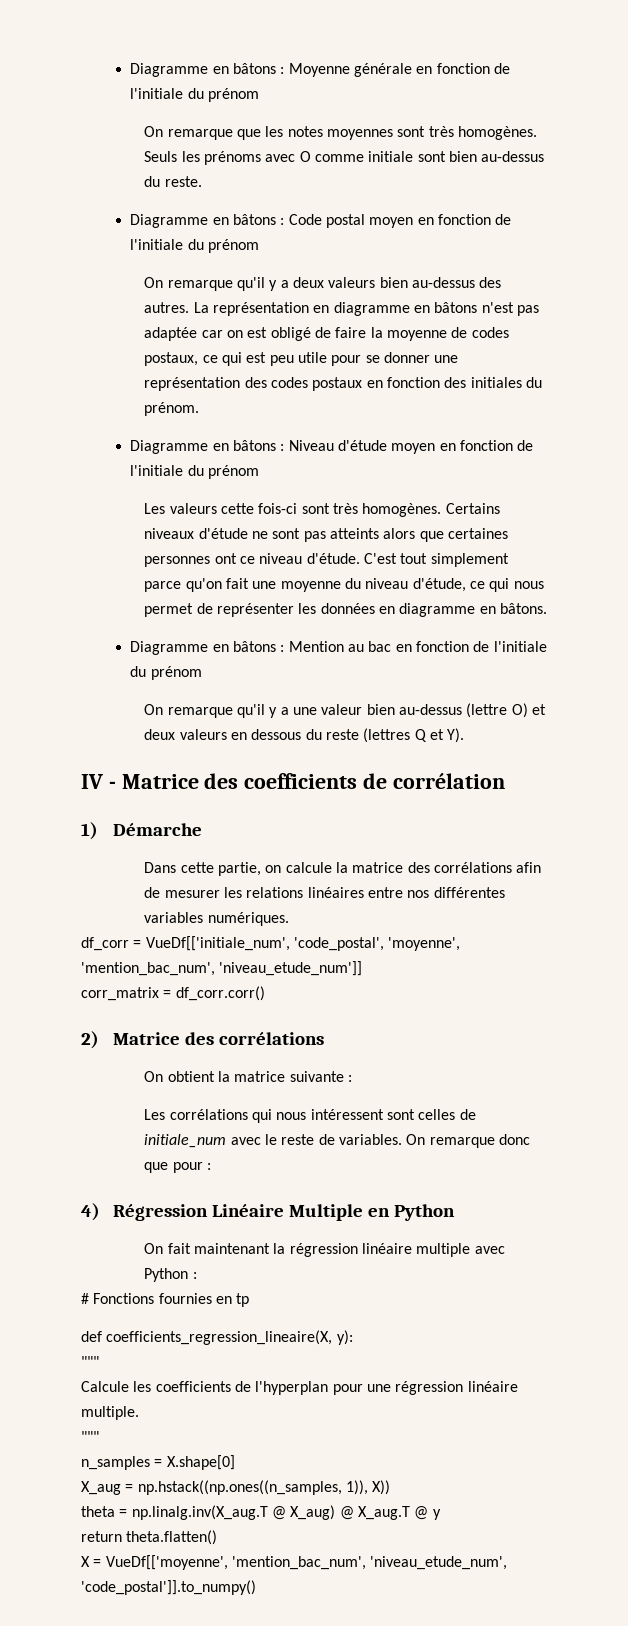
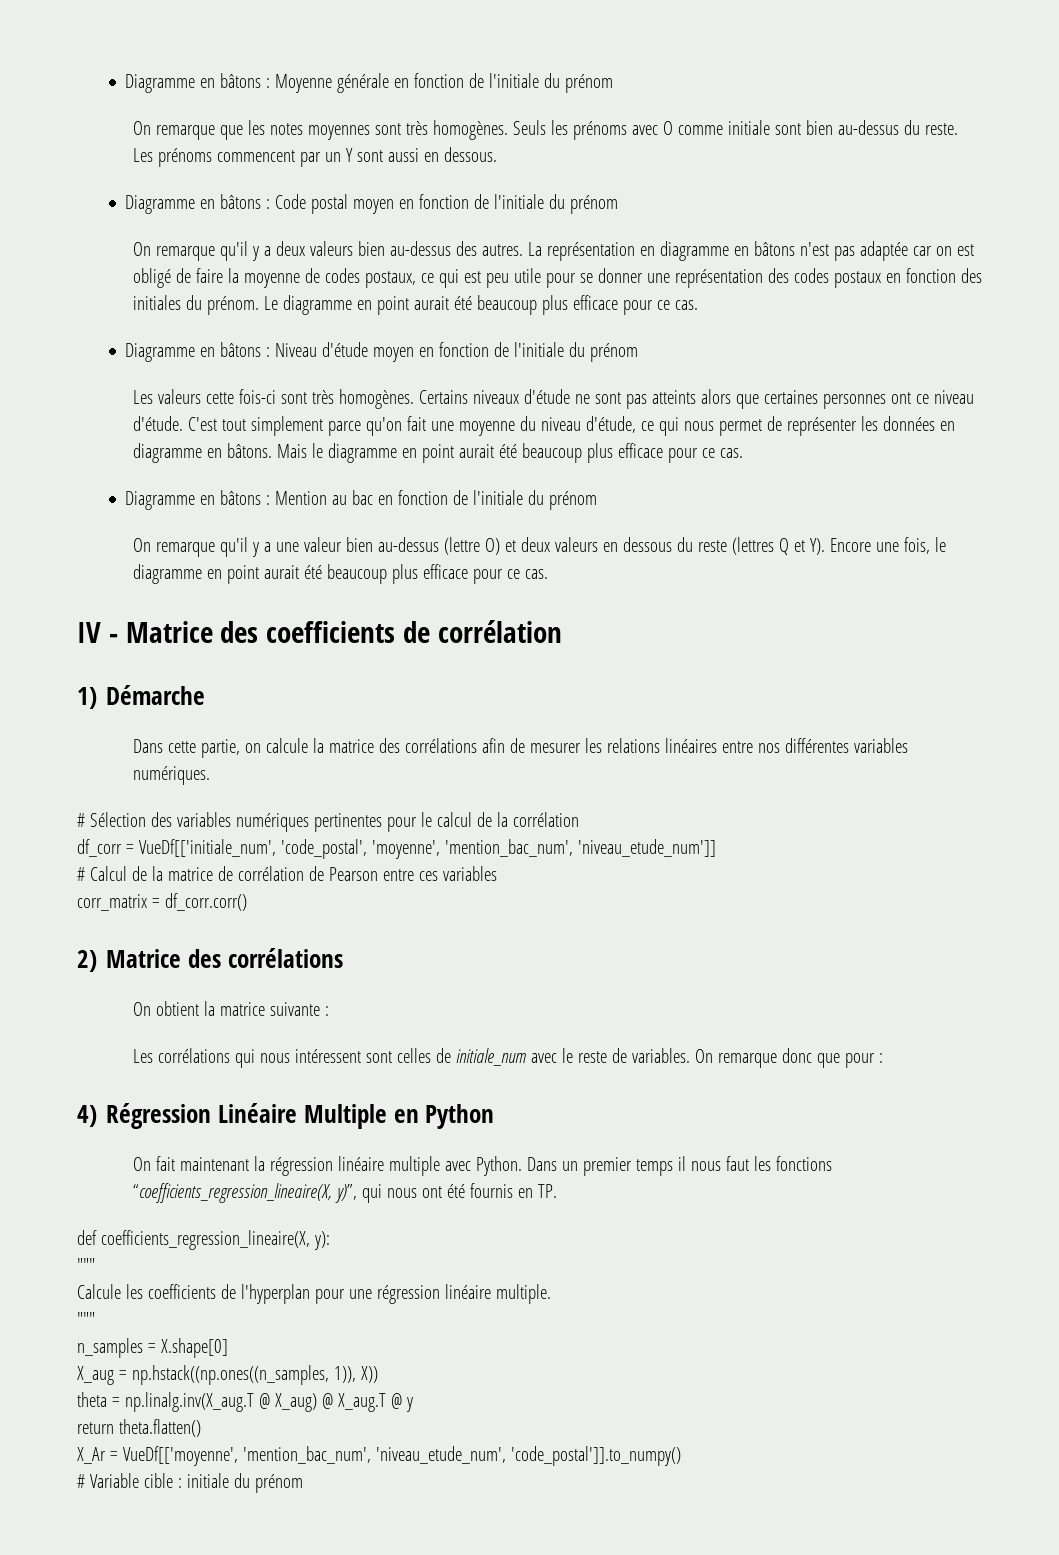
+ Les prénoms commencent par un Y sont aussi en dessous.
+ Le diagramme en point aurait été beaucoup plus efficace pour ce cas.
+ Mais le diagramme en point aurait été beaucoup plus efficace pour ce cas.
- On remarque qu'il y a une valeur bien au-dessus (lettre O) et deux valeurs en dessous du reste (lettres Q et Y).
+ On remarque qu'il y a une valeur bien au-dessus (lettre O) et deux valeurs en dessous du reste (lettres Q et Y). Encore une fois, le diagramme en point aurait été beaucoup plus efficace pour ce cas.
+ # Sélection des variables numériques pertinentes pour le calcul de la corrélation
+ # Calcul de la matrice de corrélation de Pearson entre ces variables
- On fait maintenant la régression linéaire multiple avec Python :
- # Fonctions fournies en tp
+ On fait maintenant la régression linéaire multiple avec Python. Dans un premier temps il nous faut les fonctions “coefficients_regression_lineaire(X, y)”, qui nous ont été fournis en TP.
- X = VueDf[['moyenne', 'mention_bac_num', 'niveau_etude_num', 'code_postal']].to_numpy()
+ X_Ar = VueDf[['moyenne', 'mention_bac_num', 'niveau_etude_num', 'code_postal']].to_numpy()
+ # Variable cible : initiale du prénom

